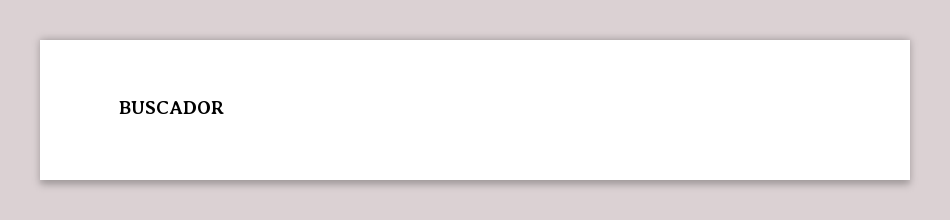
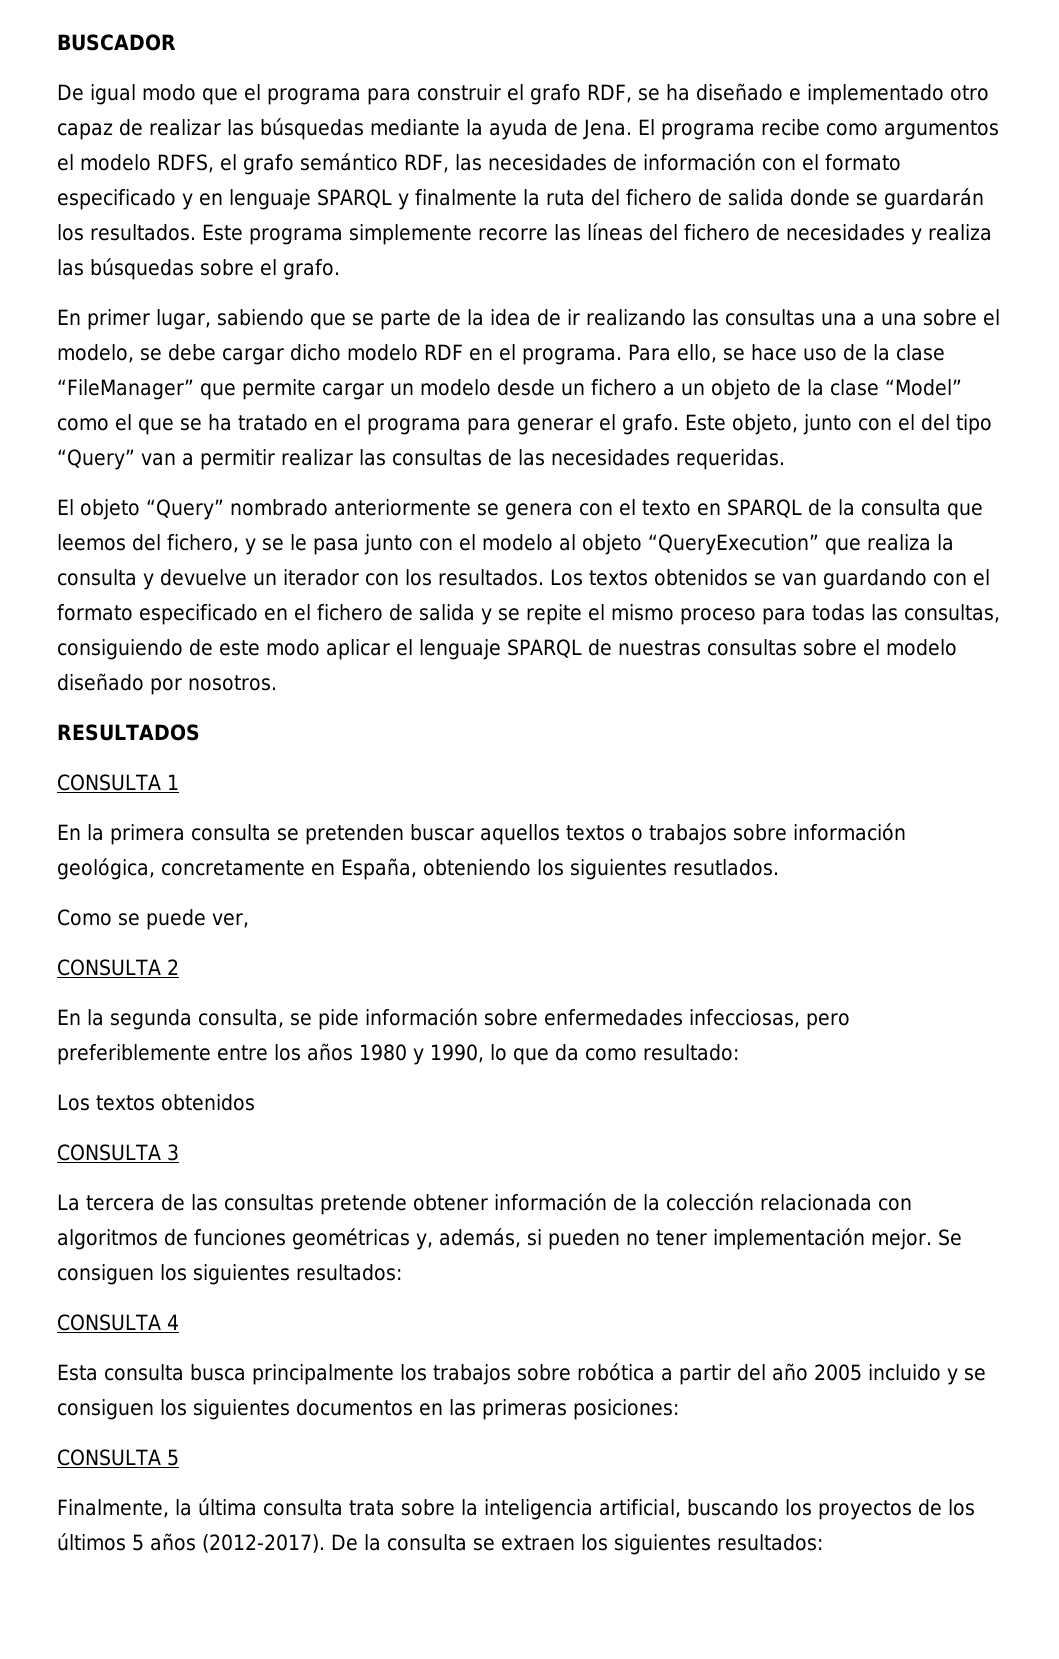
+ De igual modo que el programa para construir el grafo RDF, se ha diseñado e implementado otro capaz de realizar las búsquedas mediante la ayuda de Jena. El programa recibe como argumentos el modelo RDFS, el grafo semántico RDF, las necesidades de información con el formato especificado y en lenguaje SPARQL y finalmente la ruta del fichero de salida donde se guardarán los resultados. Este programa simplemente recorre las líneas del fichero de necesidades y realiza las búsquedas sobre el grafo.
+ En primer lugar, sabiendo que se parte de la idea de ir realizando las consultas una a una sobre el modelo, se debe cargar dicho modelo RDF en el programa. Para ello, se hace uso de la clase “FileManager” que permite cargar un modelo desde un fichero a un objeto de la clase “Model” como el que se ha tratado en el programa para generar el grafo. Este objeto, junto con el del tipo “Query” van a permitir realizar las consultas de las necesidades requeridas.
+ El objeto “Query” nombrado anteriormente se genera con el texto en SPARQL de la consulta que leemos del fichero, y se le pasa junto con el modelo al objeto “QueryExecution” que realiza la consulta y devuelve un iterador con los resultados. Los textos obtenidos se van guardando con el formato especificado en el fichero de salida y se repite el mismo proceso para todas las consultas, consiguiendo de este modo aplicar el lenguaje SPARQL de nuestras consultas sobre el modelo diseñado por nosotros.
+ RESULTADOS
+ CONSULTA 1
+ En la primera consulta se pretenden buscar aquellos textos o trabajos sobre información geológica, concretamente en España, obteniendo los siguientes resutlados.
+ Como se puede ver,
+ CONSULTA 2
+ En la segunda consulta, se pide información sobre enfermedades infecciosas, pero preferiblemente entre los años 1980 y 1990, lo que da como resultado:
+ Los textos obtenidos
+ CONSULTA 3
+ La tercera de las consultas pretende obtener información de la colección relacionada con algoritmos de funciones geométricas y, además, si pueden no tener implementación mejor. Se consiguen los siguientes resultados:
+ CONSULTA 4
+ Esta consulta busca principalmente los trabajos sobre robótica a partir del año 2005 incluido y se consiguen los siguientes documentos en las primeras posiciones:
+ CONSULTA 5
+ Finalmente, la última consulta trata sobre la inteligencia artificial, buscando los proyectos de los últimos 5 años (2012-2017). De la consulta se extraen los siguientes resultados:

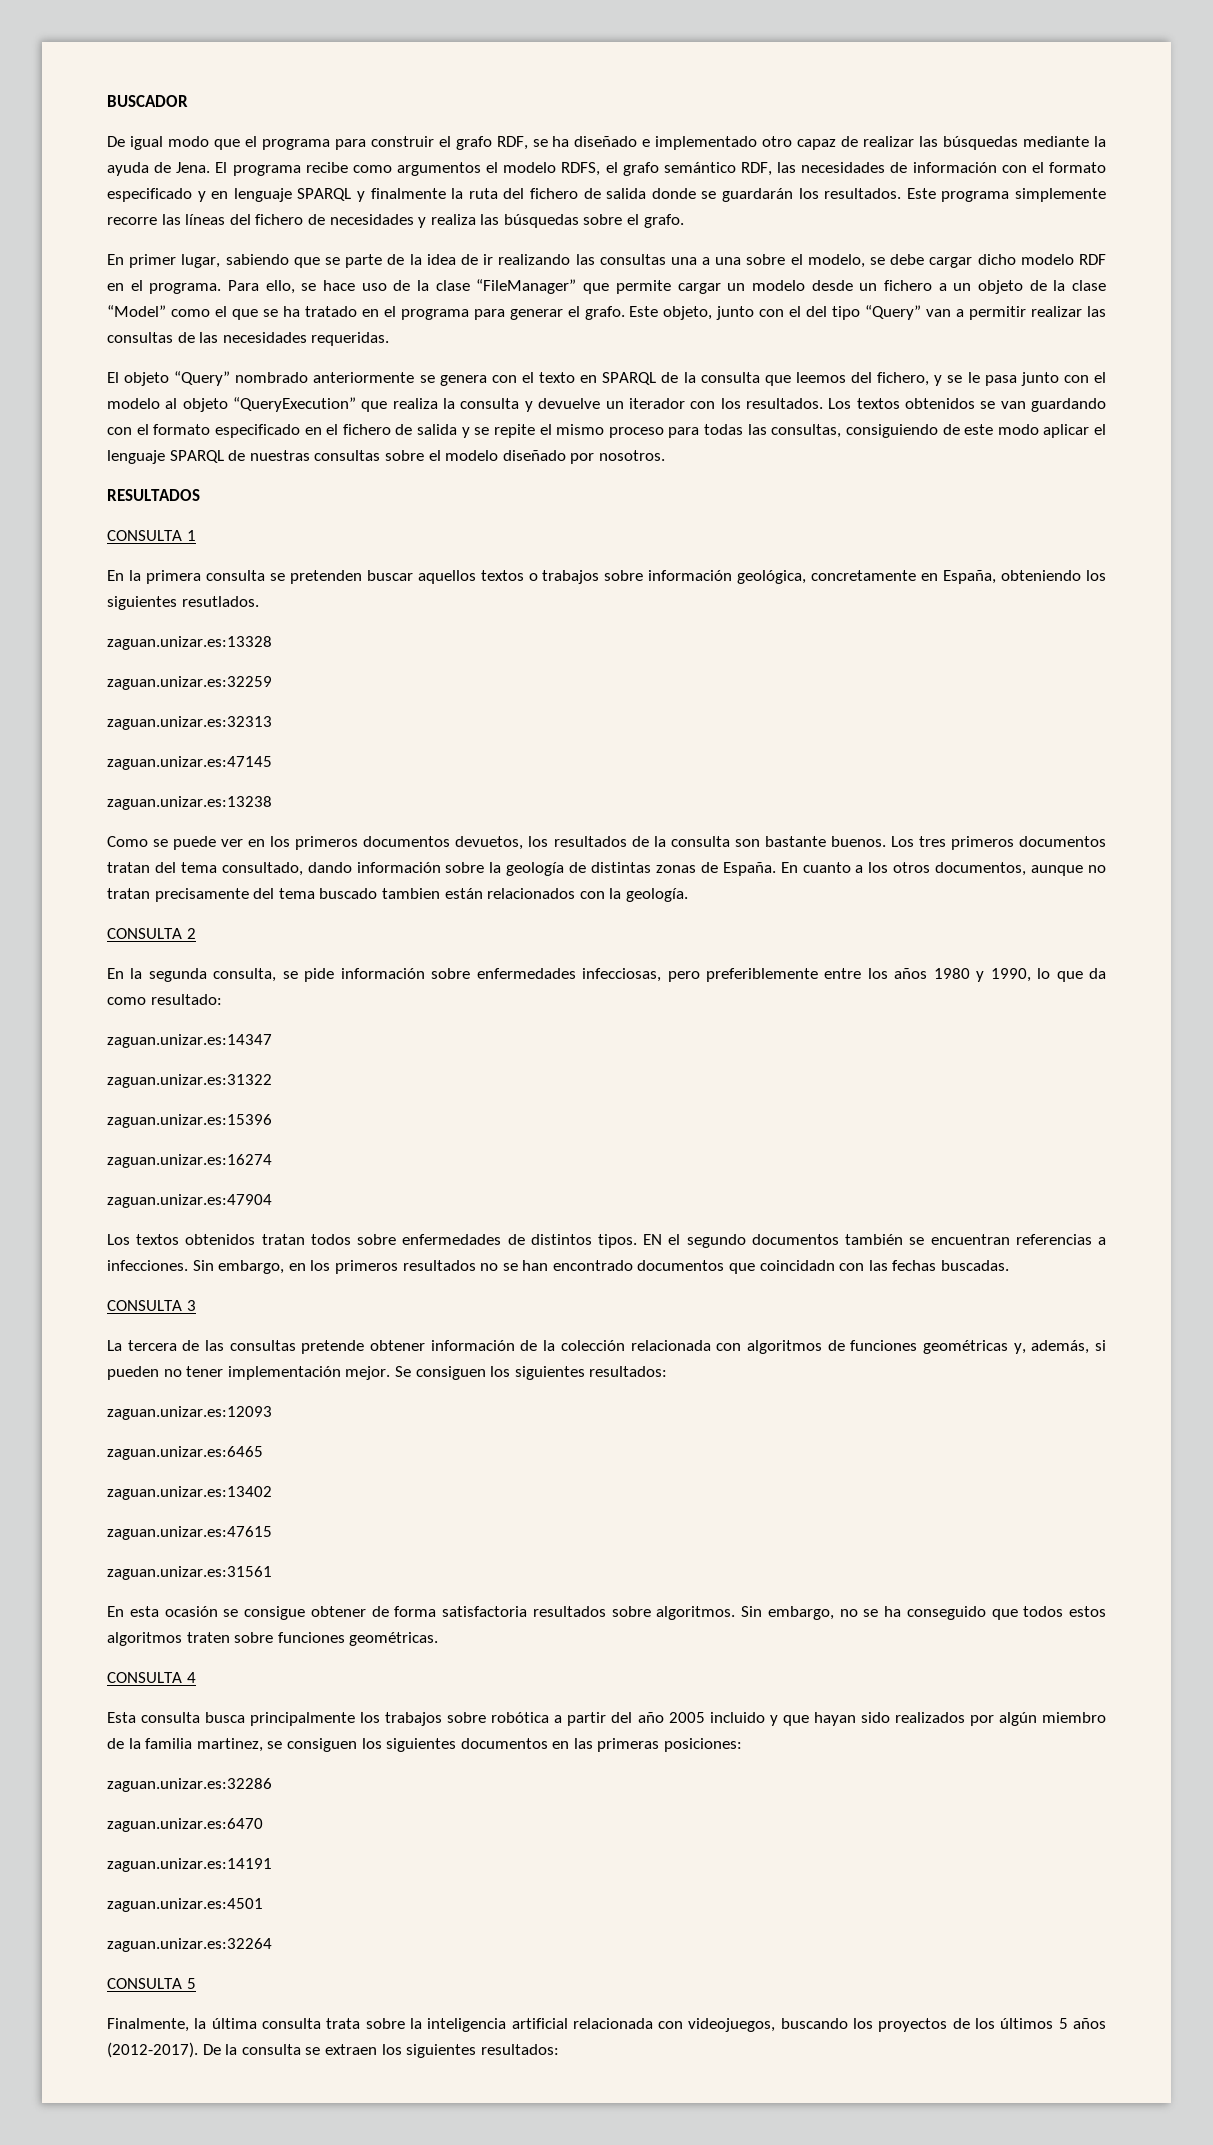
- Como se puede ver,
+ zaguan.unizar.es:13328
+ zaguan.unizar.es:32259
+ zaguan.unizar.es:32313
+ zaguan.unizar.es:47145
+ zaguan.unizar.es:13238
+ Como se puede ver en los primeros documentos devuetos, los resultados de la consulta son bastante buenos. Los tres primeros documentos tratan del tema consultado, dando información sobre la geología de distintas zonas de España. En cuanto a los otros documentos, aunque no tratan precisamente del tema buscado tambien están relacionados con la geología.
  En la segunda consulta, se pide información sobre enfermedades infecciosas, pero preferiblemente entre los años 1980 y 1990, lo que da como resultado:
- Los textos obtenidos
+ zaguan.unizar.es:14347
+ zaguan.unizar.es:31322
+ zaguan.unizar.es:15396
+ zaguan.unizar.es:16274
+ zaguan.unizar.es:47904
+ Los textos obtenidos tratan todos sobre enfermedades de distintos tipos. EN el segundo documentos también se encuentran referencias a infecciones. Sin embargo, en los primeros resultados no se han encontrado documentos que coincidadn con las fechas buscadas.
+ zaguan.unizar.es:12093
+ zaguan.unizar.es:6465
+ zaguan.unizar.es:13402
+ zaguan.unizar.es:47615
+ zaguan.unizar.es:31561
+ En esta ocasión se consigue obtener de forma satisfactoria resultados sobre algoritmos. Sin embargo, no se ha conseguido que todos estos algoritmos traten sobre funciones geométricas.
- Esta consulta busca principalmente los trabajos sobre robótica a partir del año 2005 incluido y se consiguen los siguientes documentos en las primeras posiciones:
+ Esta consulta busca principalmente los trabajos sobre robótica a partir del año 2005 incluido y que hayan sido realizados por algún miembro de la familia martinez, se consiguen los siguientes documentos en las primeras posiciones:
+ zaguan.unizar.es:32286
+ zaguan.unizar.es:6470
+ zaguan.unizar.es:14191
+ zaguan.unizar.es:4501
+ zaguan.unizar.es:32264
- Finalmente, la última consulta trata sobre la inteligencia artificial, buscando los proyectos de los últimos 5 años (2012-2017).
+ Finalmente, la última consulta trata sobre la inteligencia artificial relacionada con videojuegos, buscando los proyectos de los últimos 5 años (2012-2017).

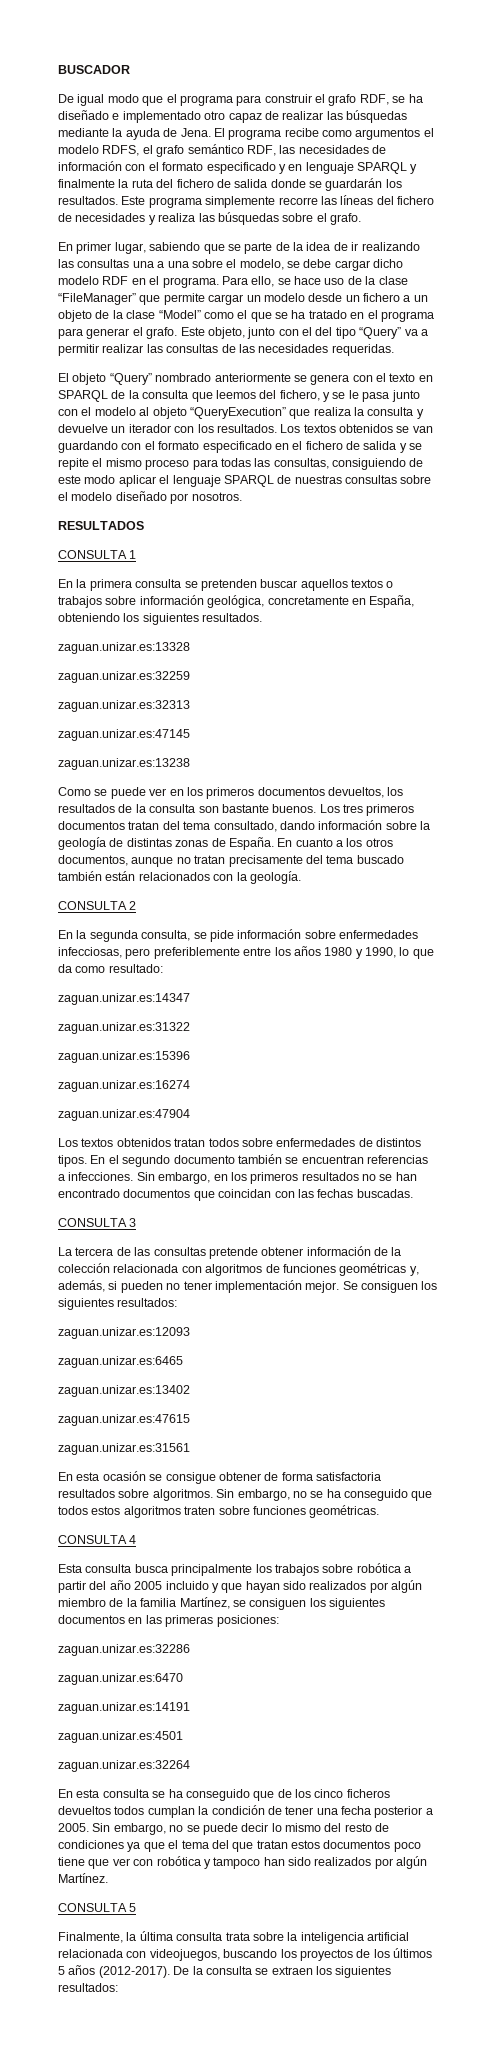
- Este objeto, junto con el del tipo “Query” van a permitir realizar las consultas de las necesidades requeridas.
+ Este objeto, junto con el del tipo “Query” va a permitir realizar las consultas de las necesidades requeridas.
- En la primera consulta se pretenden buscar aquellos textos o trabajos sobre información geológica, concretamente en España, obteniendo los siguientes resutlados.
+ En la primera consulta se pretenden buscar aquellos textos o trabajos sobre información geológica, concretamente en España, obteniendo los siguientes resultados.
- Como se puede ver en los primeros documentos devuetos, los resultados de la consulta son bastante buenos.
+ Como se puede ver en los primeros documentos devueltos, los resultados de la consulta son bastante buenos.
- En cuanto a los otros documentos, aunque no tratan precisamente del tema buscado tambien están relacionados con la geología.
+ En cuanto a los otros documentos, aunque no tratan precisamente del tema buscado también están relacionados con la geología.
- EN el segundo documentos también se encuentran referencias a infecciones.
+ En el segundo documento también se encuentran referencias a infecciones.
- Sin embargo, en los primeros resultados no se han encontrado documentos que coincidadn con las fechas buscadas.
+ Sin embargo, en los primeros resultados no se han encontrado documentos que coincidan con las fechas buscadas.
- Esta consulta busca principalmente los trabajos sobre robótica a partir del año 2005 incluido y que hayan sido realizados por algún miembro de la familia martinez, se consiguen los siguientes documentos en las primeras posiciones:
+ Esta consulta busca principalmente los trabajos sobre robótica a partir del año 2005 incluido y que hayan sido realizados por algún miembro de la familia Martínez, se consiguen los siguientes documentos en las primeras posiciones:
+ En esta consulta se ha conseguido que de los cinco ficheros devueltos todos cumplan la condición de tener una fecha posterior a 2005. Sin embargo, no se puede decir lo mismo del resto de condiciones ya que el tema del que tratan estos documentos poco tiene que ver con robótica y tampoco han sido realizados por algún Martínez.

